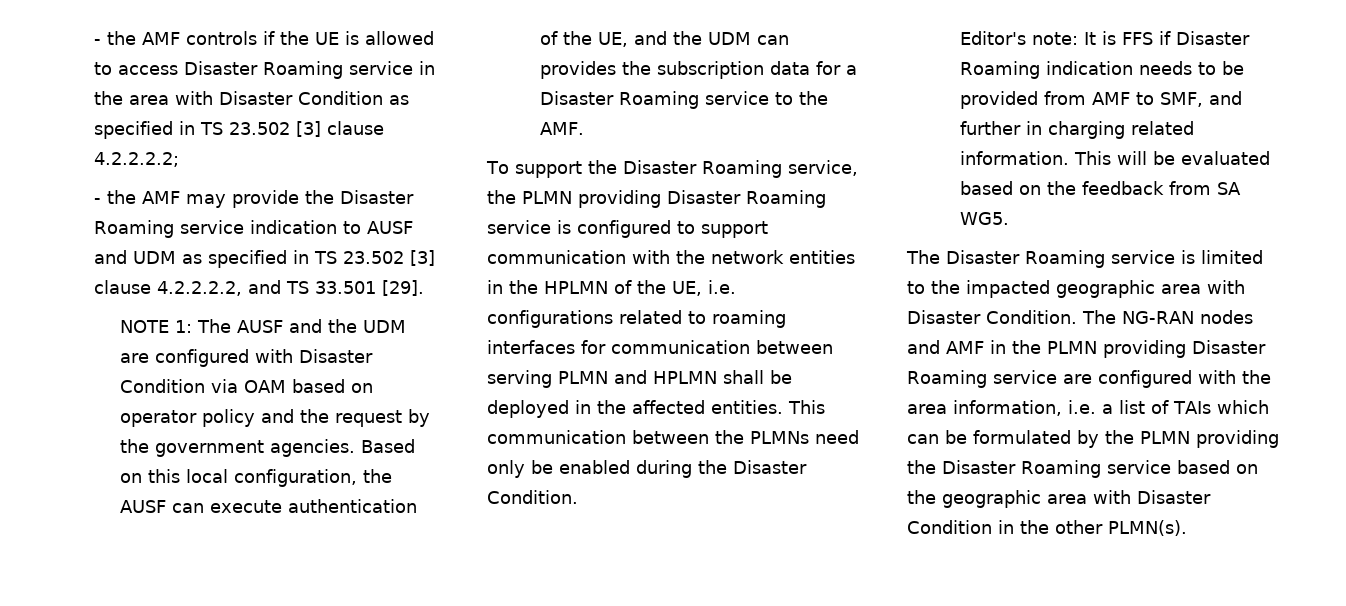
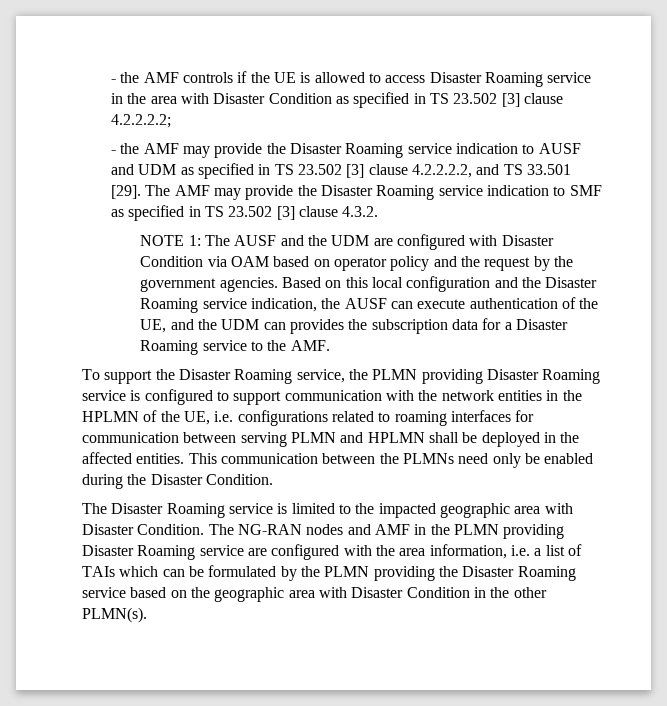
+ The AMF may provide the Disaster Roaming service indication to SMF as specified in TS 23.502 [3] clause 4.3.2.
- Based on this local configuration, the AUSF can execute authentication of the UE, and the UDM can provides the subscription data for a Disaster Roaming service to the AMF.
+ Based on this local configuration and the Disaster Roaming service indication, the AUSF can execute authentication of the UE, and the UDM can provides the subscription data for a Disaster Roaming service to the AMF.
- Editor's note: It is FFS if Disaster Roaming indication needs to be provided from AMF to SMF, and further in charging related information. This will be evaluated based on the feedback from SA WG5.

